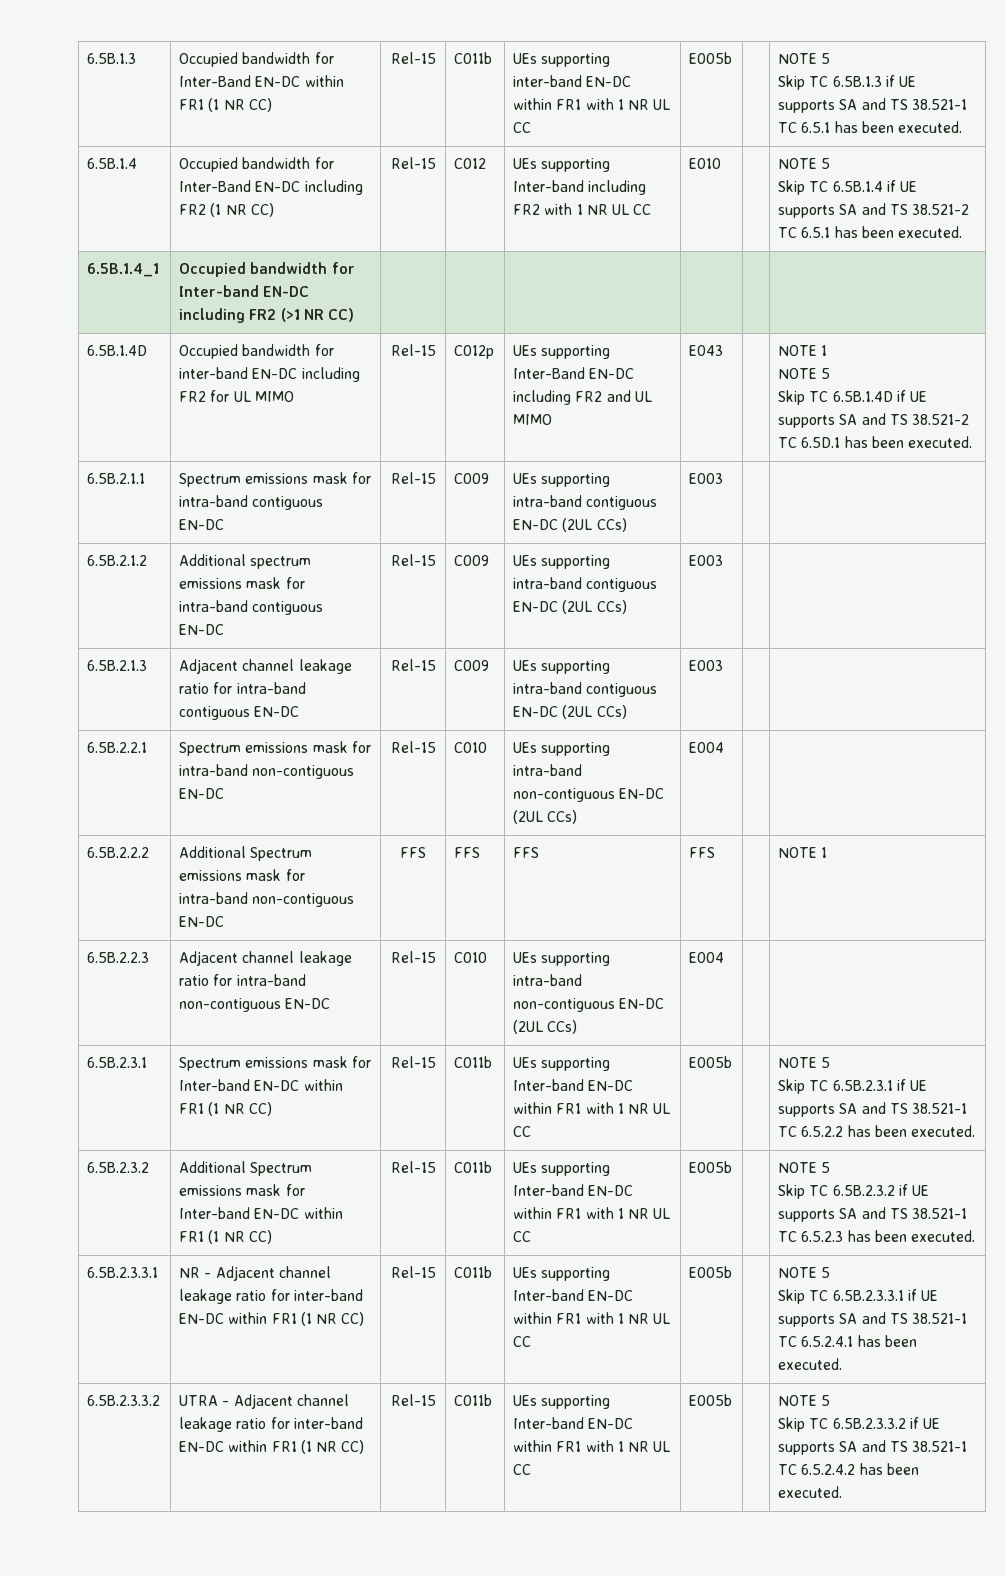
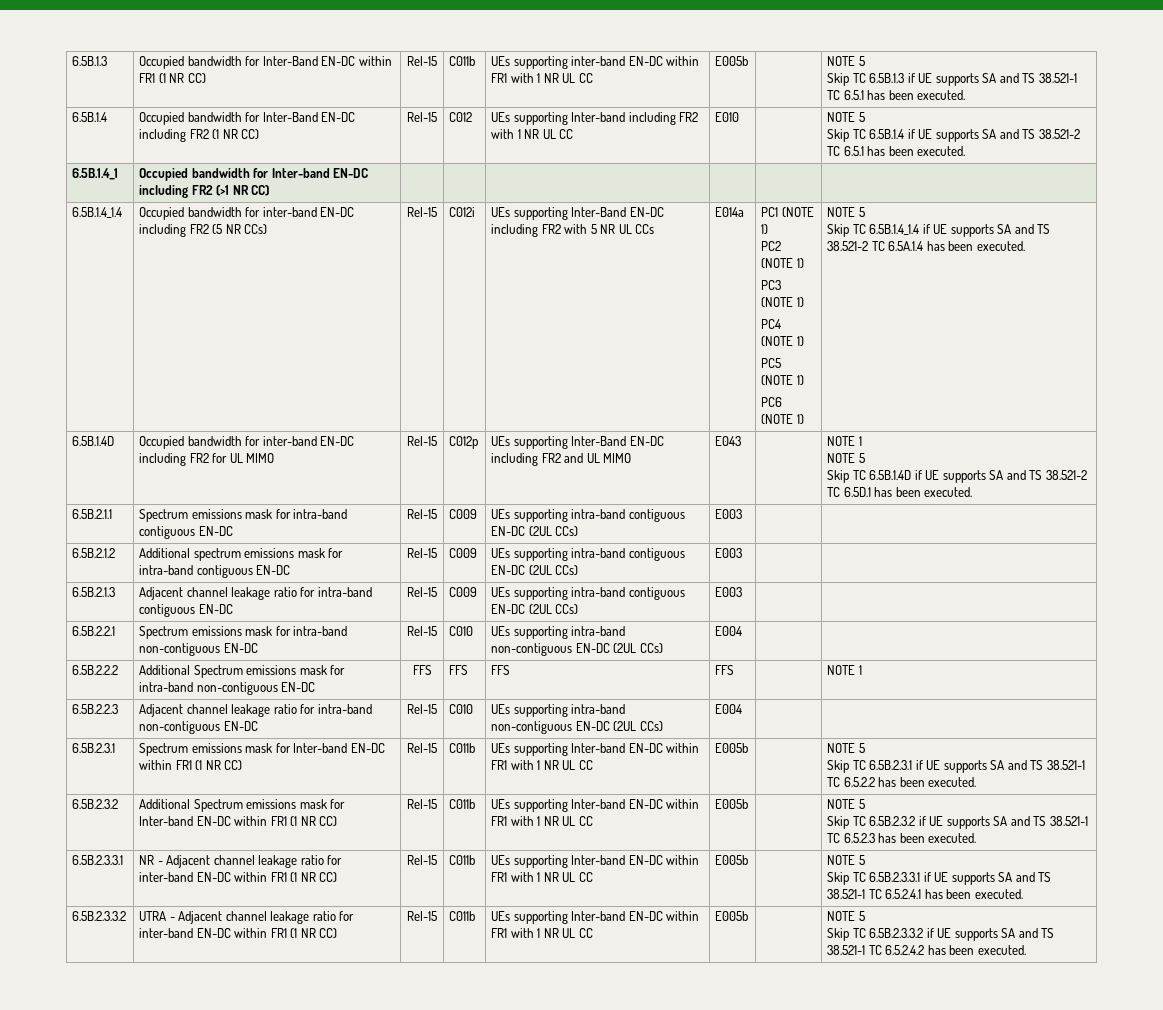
+ 6.5B.1.4_1.4 | Occupied bandwidth for inter-band EN-DC including FR2 (5 NR CCs) | Rel-15 | C012i | UEs supporting Inter-Band EN-DC including FR2 with 5 NR UL CCs | E014a | PC1 (NOTE 1)
+ PC2 (NOTE 1)
+ PC3 (NOTE 1)
+ PC4 (NOTE 1)
+ PC5 (NOTE 1)
+ PC6 (NOTE 1) | NOTE 5
+ Skip TC 6.5B.1.4_1.4 if UE supports SA and TS 38.521-2 TC 6.5A.1.4 has been executed.

